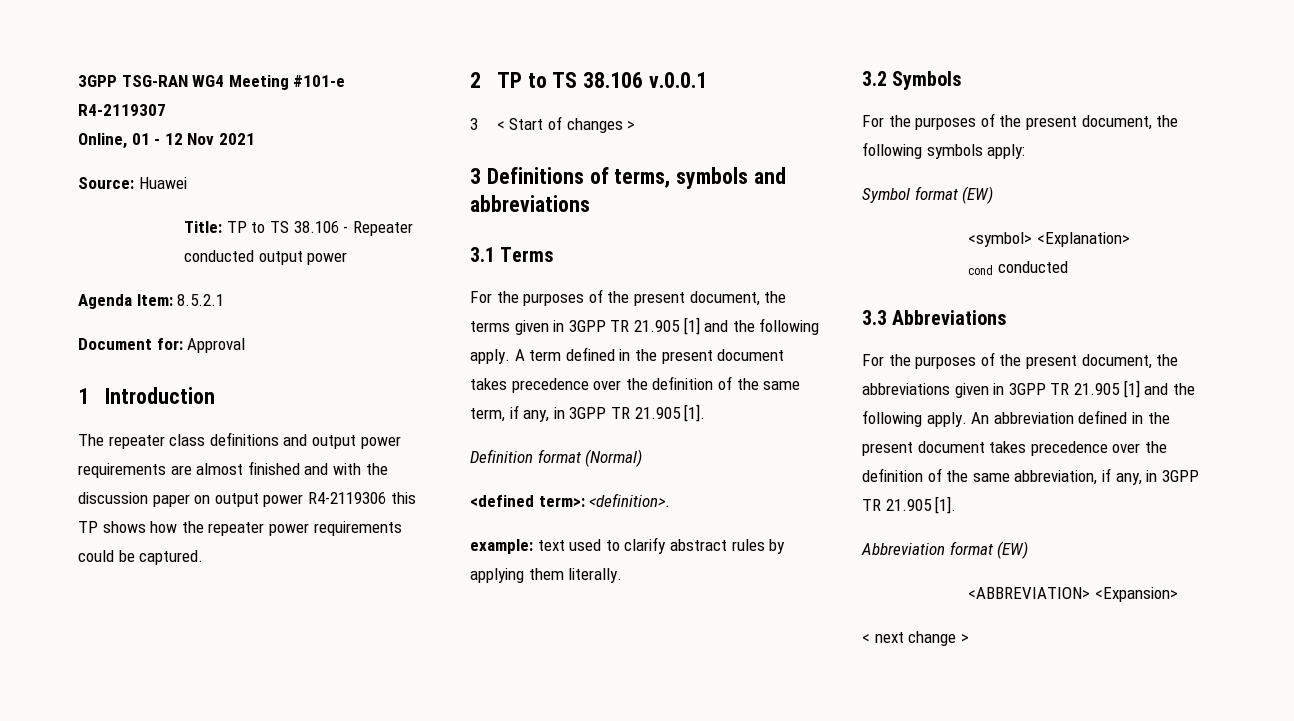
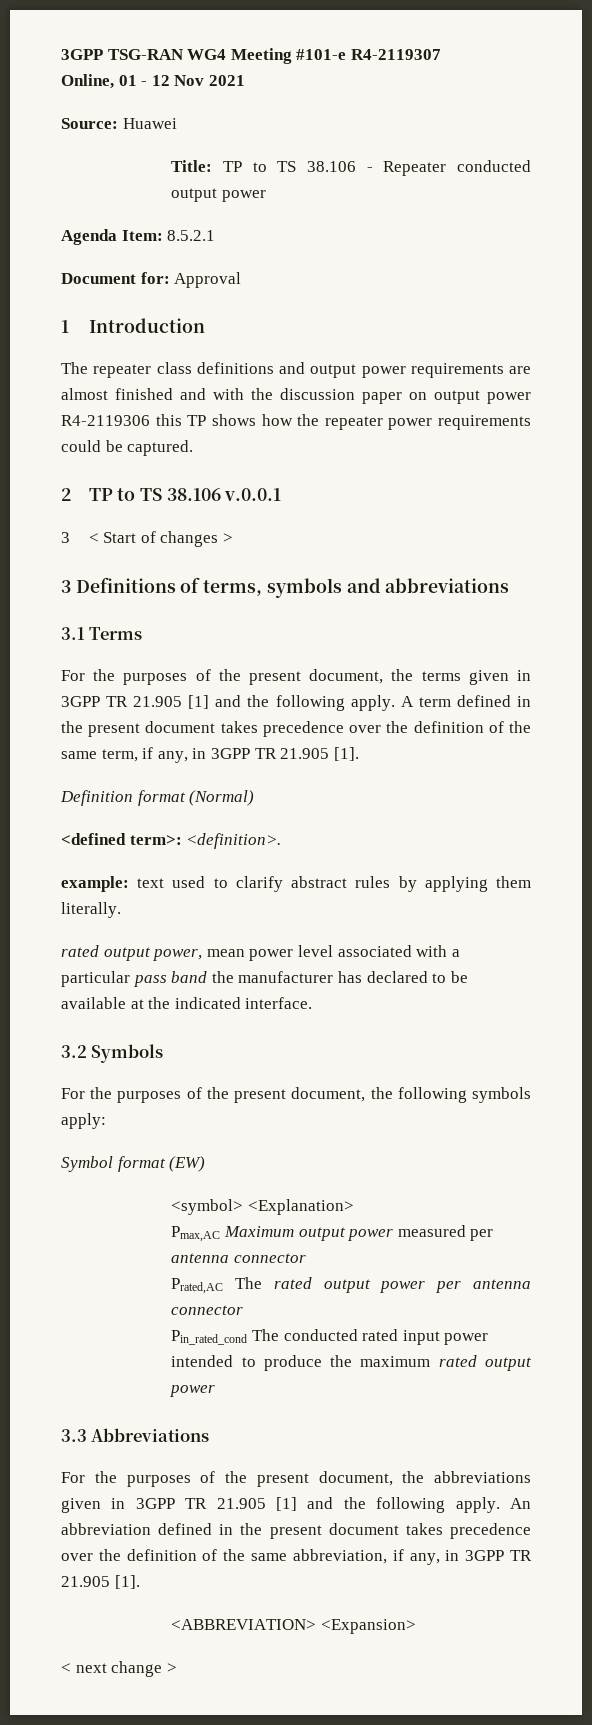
+ rated output power, mean power level associated with a particular pass band the manufacturer has declared to be available at the indicated interface.
- cond conducted
+ Pmax,AC Maximum output power measured per antenna connector
+ Prated,AC The rated output power per antenna connector
+ Pin_rated_cond The conducted rated input power intended to produce the maximum rated output power
- Abbreviation format (EW)

